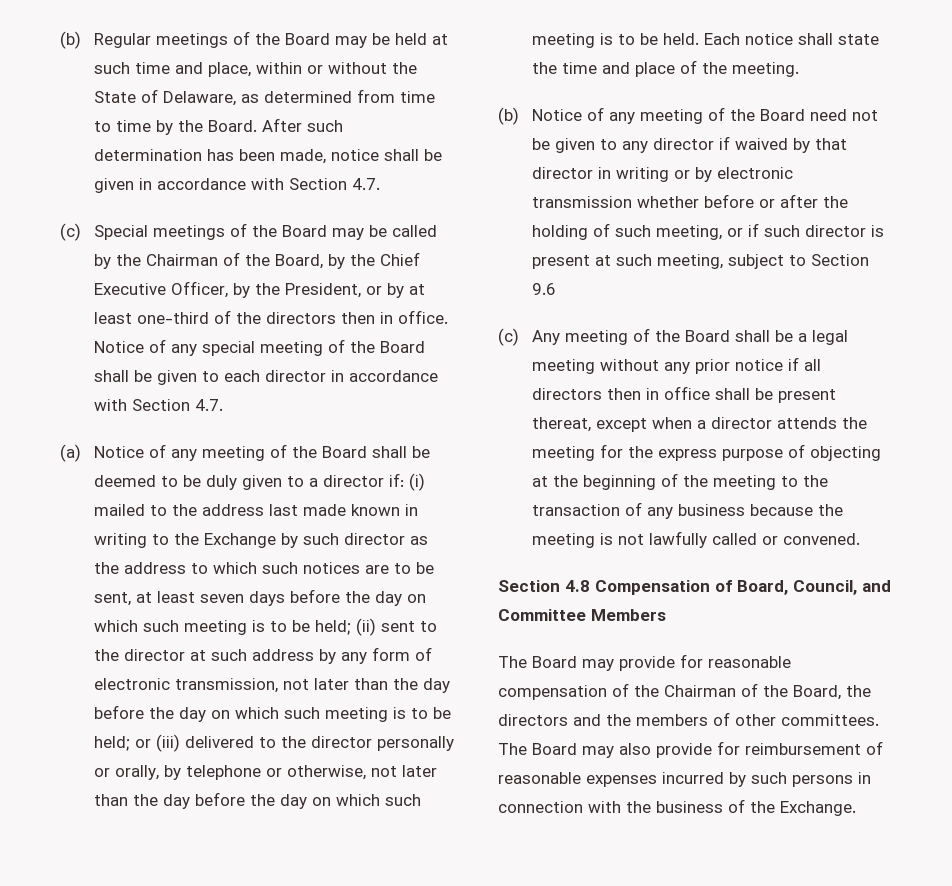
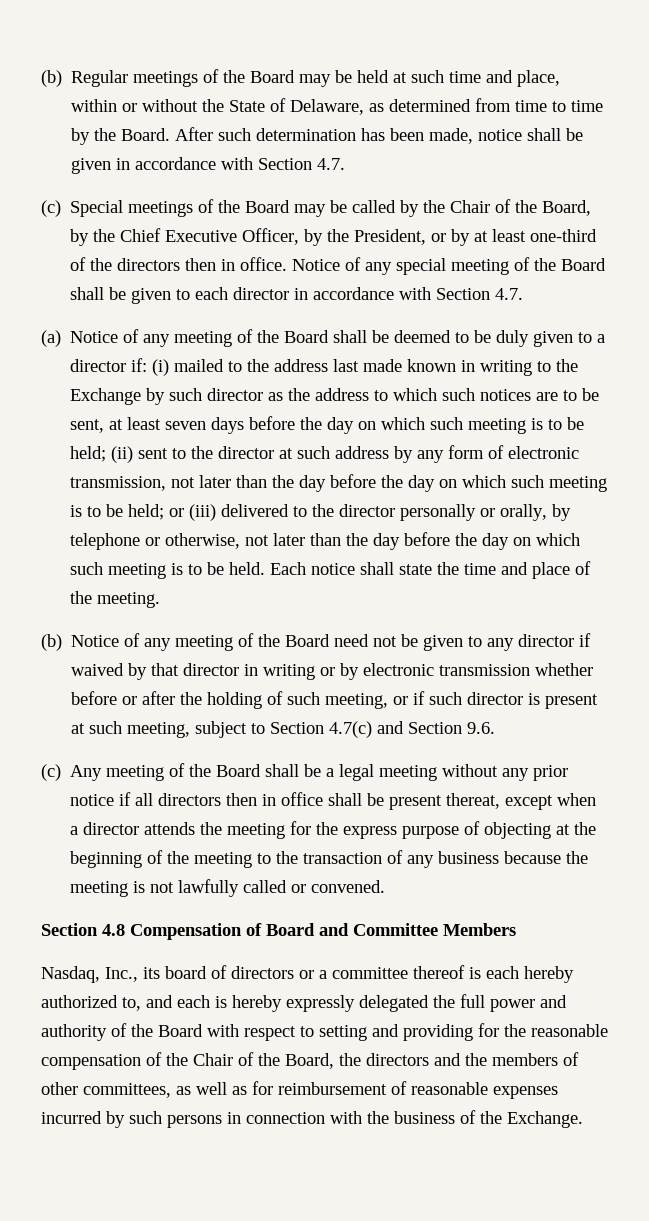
- (c) Special meetings of the Board may be called by the Chairman of the Board, by the Chief Executive Officer, by the President, or by at least one-third of the directors then in office.
+ (c) Special meetings of the Board may be called by the Chair of the Board, by the Chief Executive Officer, by the President, or by at least one-third of the directors then in office.
- (b) Notice of any meeting of the Board need not be given to any director if waived by that director in writing or by electronic transmission whether before or after the holding of such meeting, or if such director is present at such meeting, subject to Section 9.6
+ (b) Notice of any meeting of the Board need not be given to any director if waived by that director in writing or by electronic transmission whether before or after the holding of such meeting, or if such director is present at such meeting, subject to Section 4.7(c) and Section 9.6.
- Section 4.8 Compensation of Board, Council, and Committee Members
+ Section 4.8 Compensation of Board and Committee Members
- The Board may provide for reasonable compensation of the Chairman of the Board, the directors and the members of other committees. The Board may also provide for reimbursement of reasonable expenses incurred by such persons in connection with the business of the Exchange.
+ Nasdaq, Inc., its board of directors or a committee thereof is each hereby authorized to, and each is hereby expressly delegated the full power and authority of the Board with respect to setting and providing for the reasonable compensation of the Chair of the Board, the directors and the members of other committees, as well as for reimbursement of reasonable expenses incurred by such persons in connection with the business of the Exchange.

